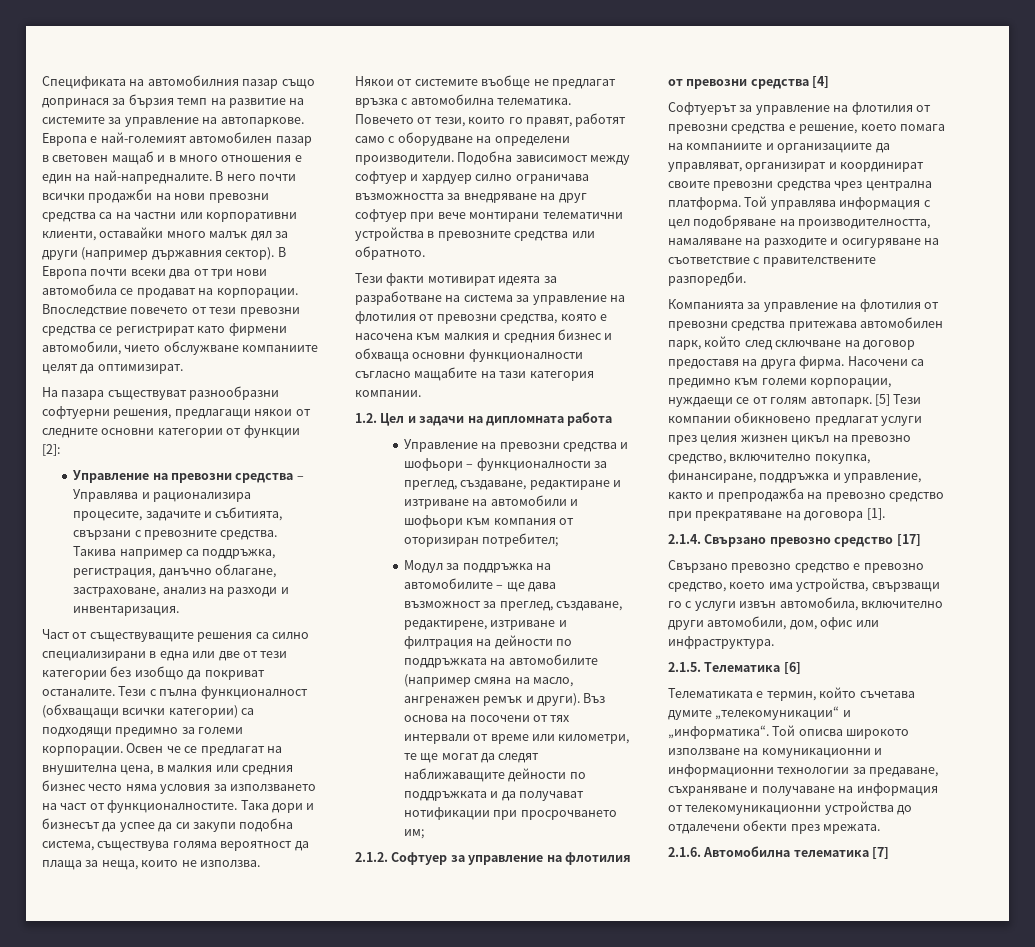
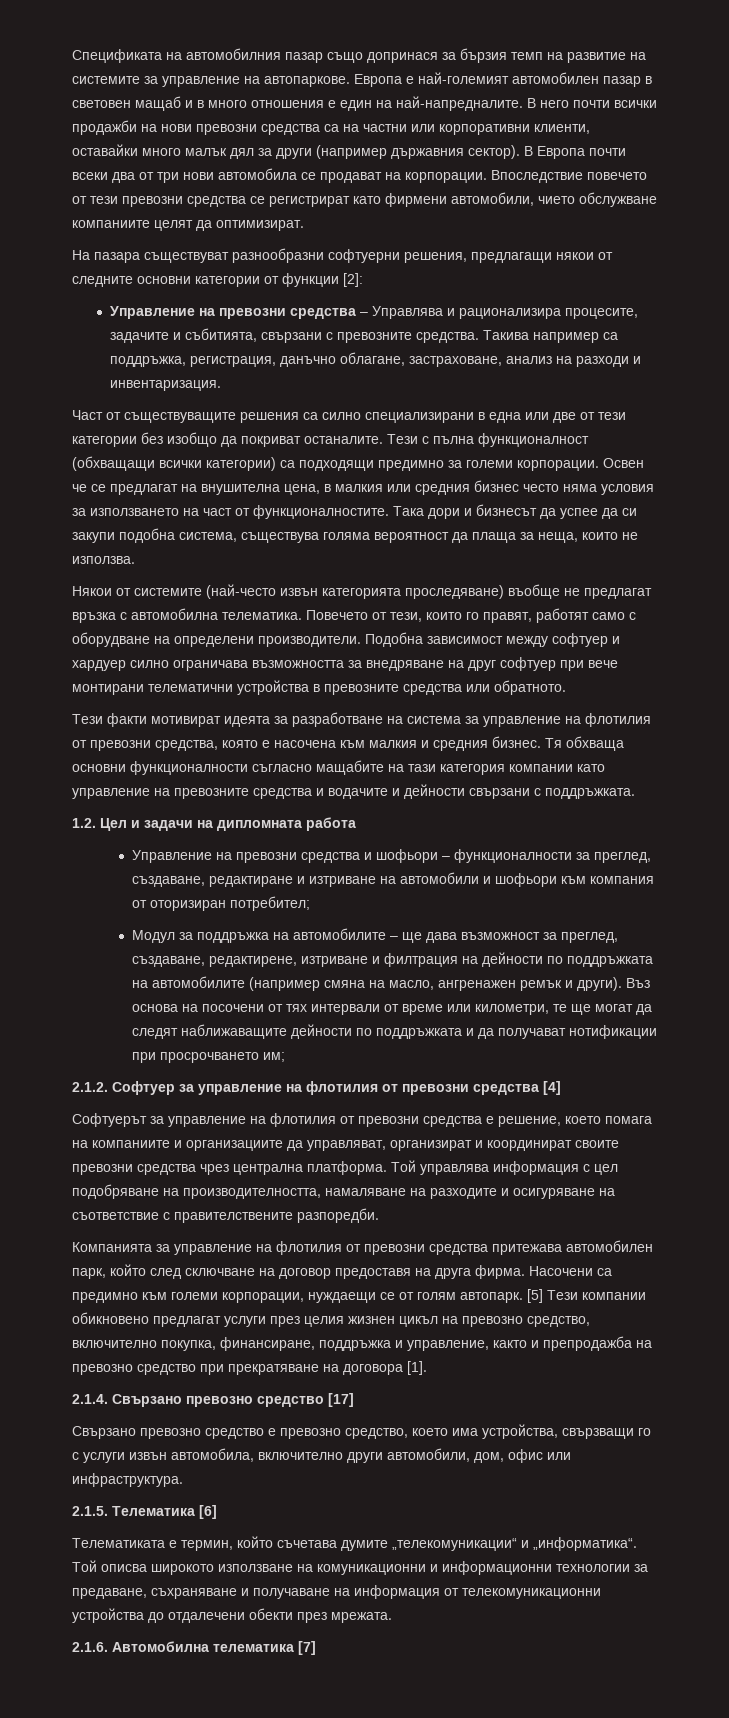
- Някои от системите въобще не предлагат връзка с автомобилна телематика.
+ Някои от системите (най-често извън категорията проследяване) въобще не предлагат връзка с автомобилна телематика.
- Тези факти мотивират идеята за разработване на система за управление на флотилия от превозни средства, която е насочена към малкия и средния бизнес и обхваща основни функционалности съгласно мащабите на тази категория компании.
+ Тези факти мотивират идеята за разработване на система за управление на флотилия от превозни средства, която е насочена към малкия и средния бизнес. Тя обхваща основни функционалности съгласно мащабите на тази категория компании като управление на превозните средства и водачите и дейности свързани с поддръжката.

